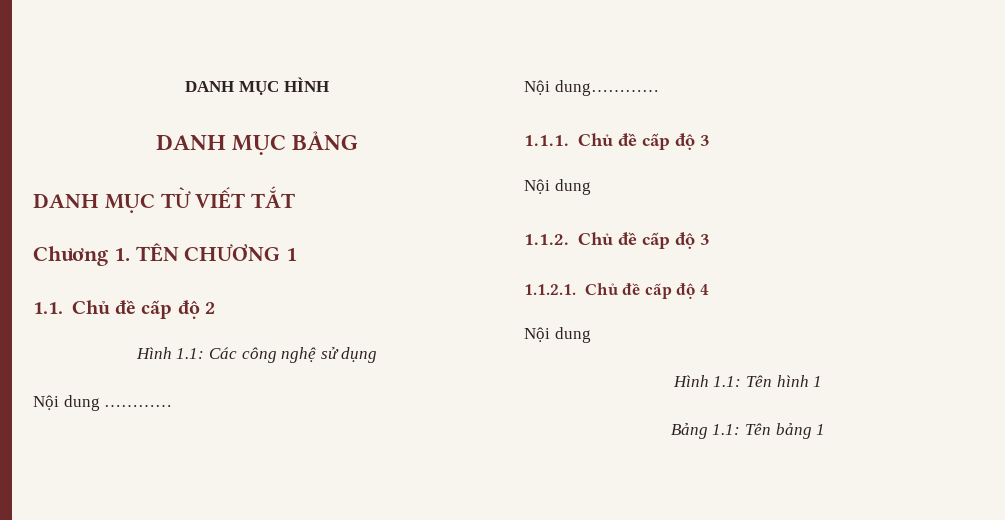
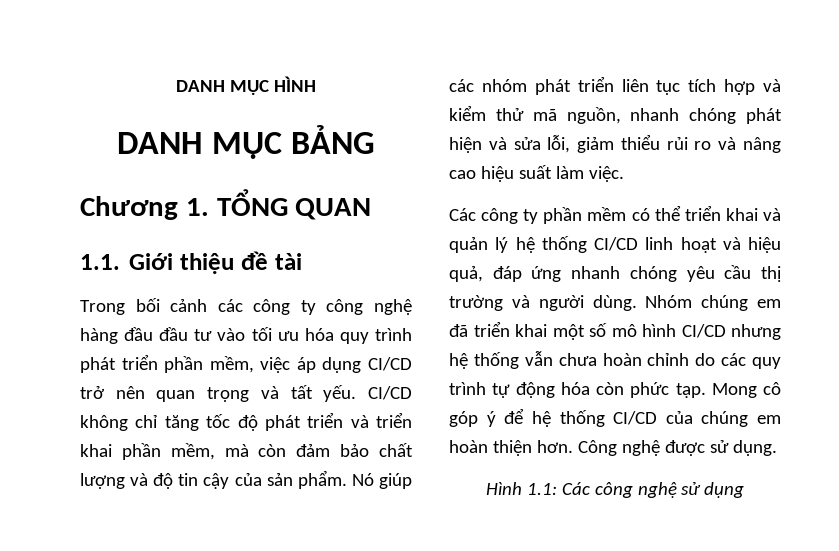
- DANH MỤC TỪ VIẾT TẮT
- Chương 1. TÊN CHƯƠNG 1
- 1.1. Chủ đề cấp độ 2
+ Chương 1. TỔNG QUAN
+ 1.1. Giới thiệu đề tài
+ Trong bối cảnh các công ty công nghệ hàng đầu đầu tư vào tối ưu hóa quy trình phát triển phần mềm, việc áp dụng CI/CD trở nên quan trọng và tất yếu. CI/CD không chỉ tăng tốc độ phát triển và triển khai phần mềm, mà còn đảm bảo chất lượng và độ tin cậy của sản phẩm. Nó giúp các nhóm phát triển liên tục tích hợp và kiểm thử mã nguồn, nhanh chóng phát hiện và sửa lỗi, giảm thiểu rủi ro và nâng cao hiệu suất làm việc.
+ Các công ty phần mềm có thể triển khai và quản lý hệ thống CI/CD linh hoạt và hiệu quả, đáp ứng nhanh chóng yêu cầu thị trường và người dùng. Nhóm chúng em đã triển khai một số mô hình CI/CD nhưng hệ thống vẫn chưa hoàn chỉnh do các quy trình tự động hóa còn phức tạp. Mong cô góp ý để hệ thống CI/CD của chúng em hoàn thiện hơn. Công nghệ được sử dụng.
- Nội dung …………
- Nội dung…………
- 1.1.1. Chủ đề cấp độ 3
- Nội dung
- 1.1.2. Chủ đề cấp độ 3
- 1.1.2.1. Chủ đề cấp độ 4
- Nội dung
- Hình 1.1: Tên hình 1
- Bảng 1.1: Tên bảng 1

